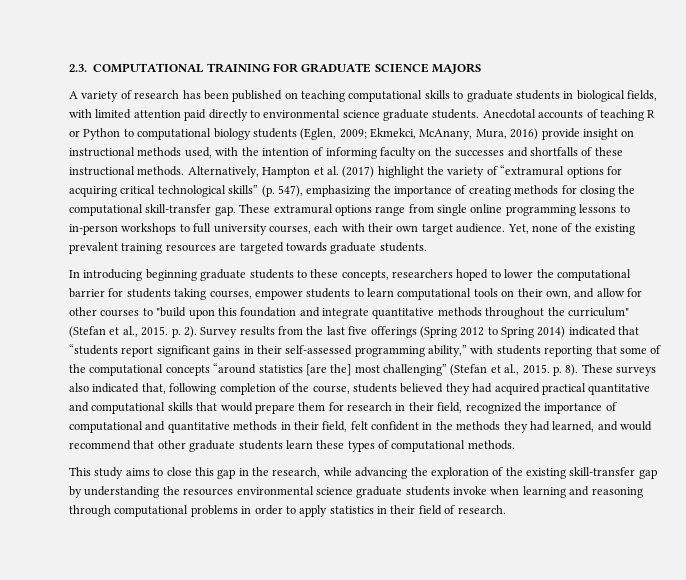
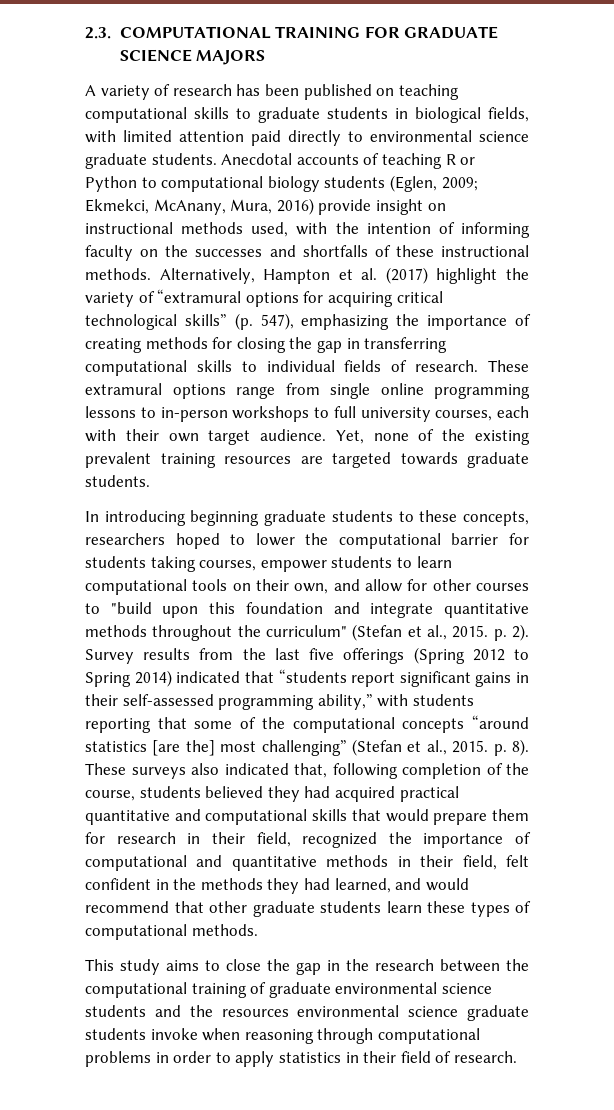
- Alternatively, Hampton et al. (2017) highlight the variety of “extramural options for acquiring critical technological skills” (p. 547), emphasizing the importance of creating methods for closing the computational skill-transfer gap.
+ Alternatively, Hampton et al. (2017) highlight the variety of “extramural options for acquiring critical technological skills” (p. 547), emphasizing the importance of creating methods for closing the gap in transferring computational skills to individual fields of research.
- This study aims to close this gap in the research, while advancing the exploration of the existing skill-transfer gap by understanding the resources environmental science graduate students invoke when learning and reasoning through computational problems in order to apply statistics in their field of research.
+ This study aims to close the gap in the research between the computational training of graduate environmental science students and the resources environmental science graduate students invoke when reasoning through computational problems in order to apply statistics in their field of research.

